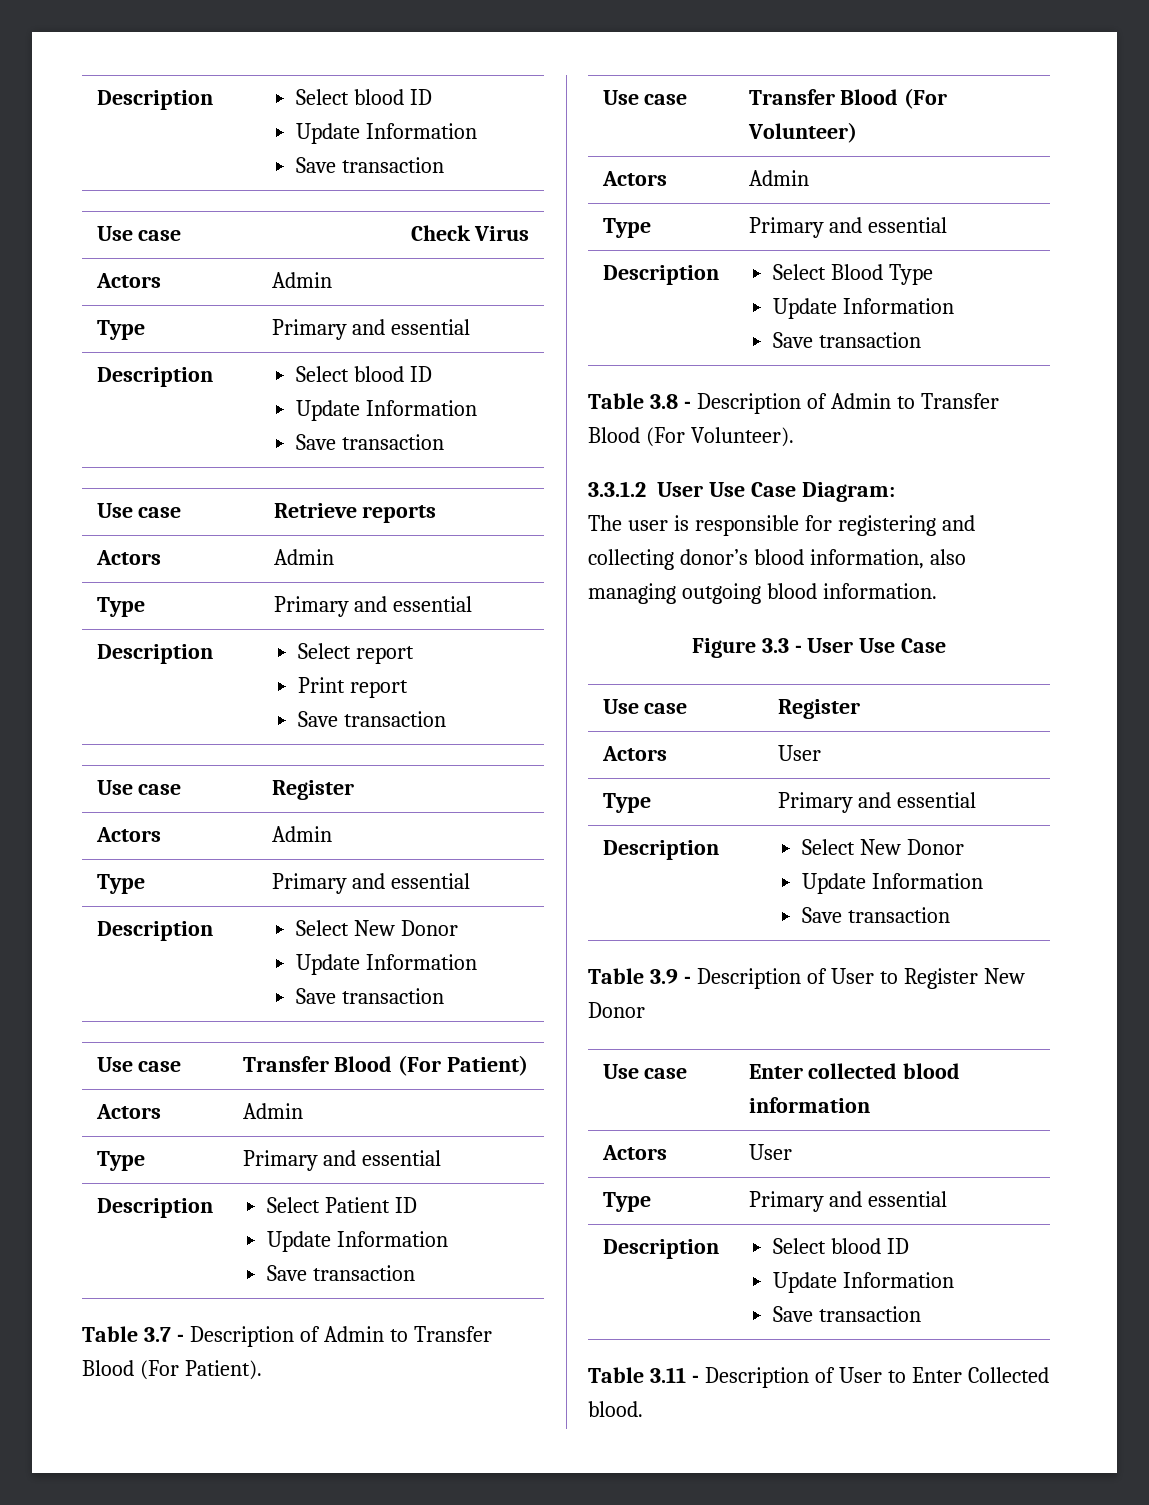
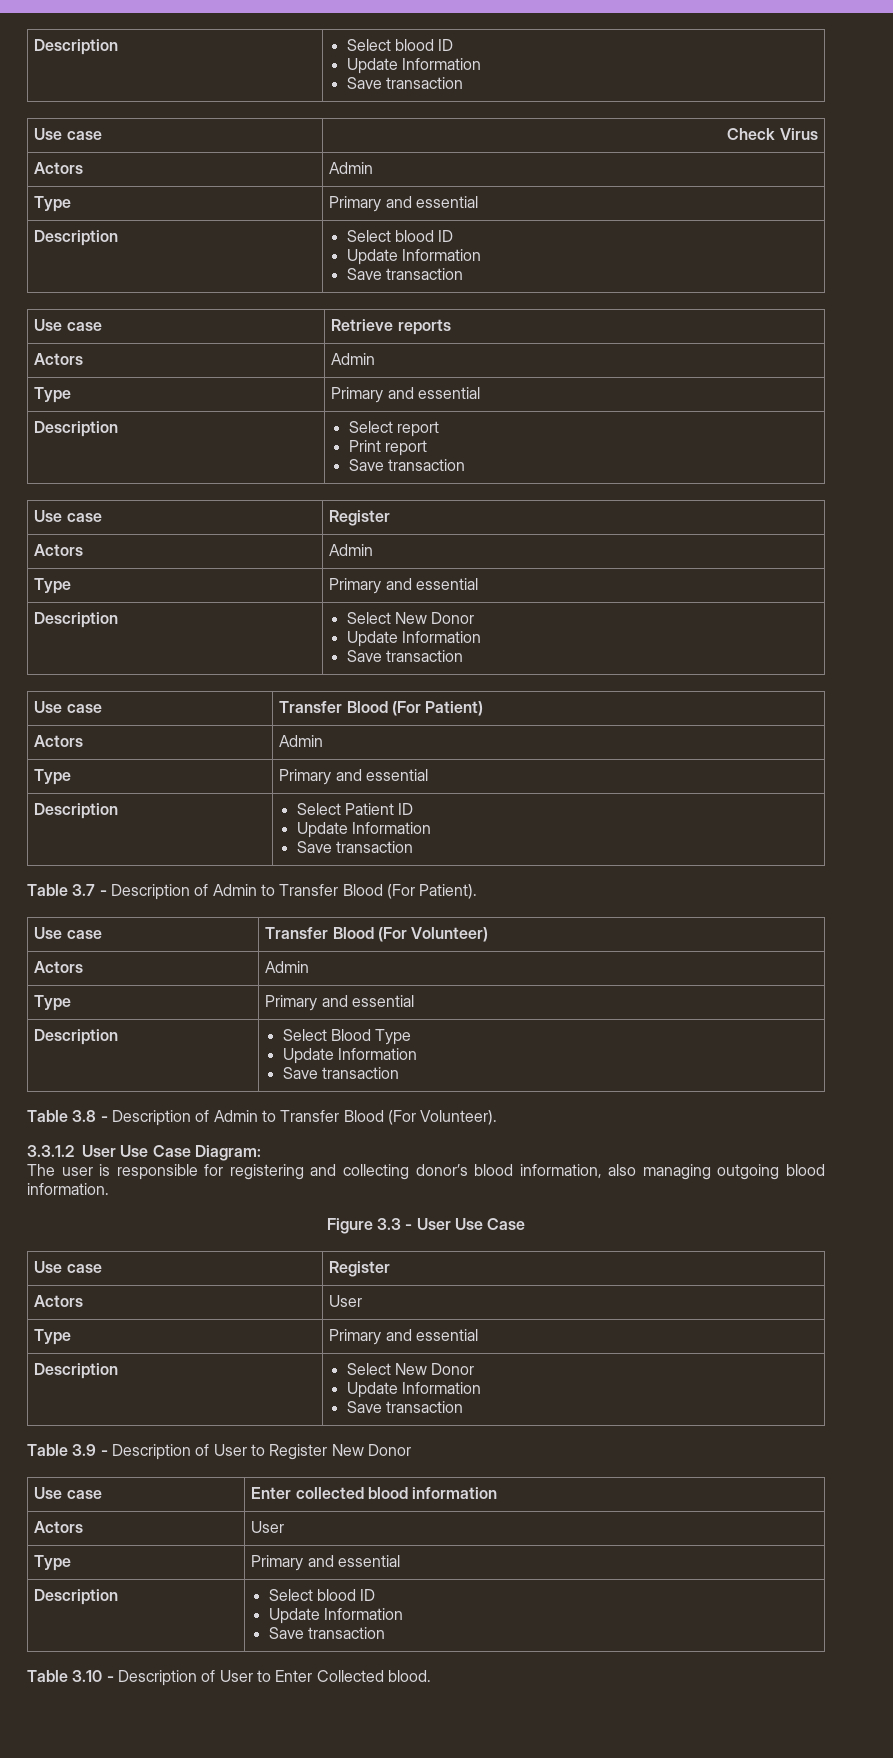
- Table 3.11 - Description of User to Enter Collected blood.
+ Table 3.10 - Description of User to Enter Collected blood.

